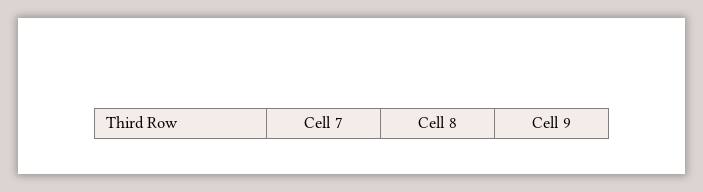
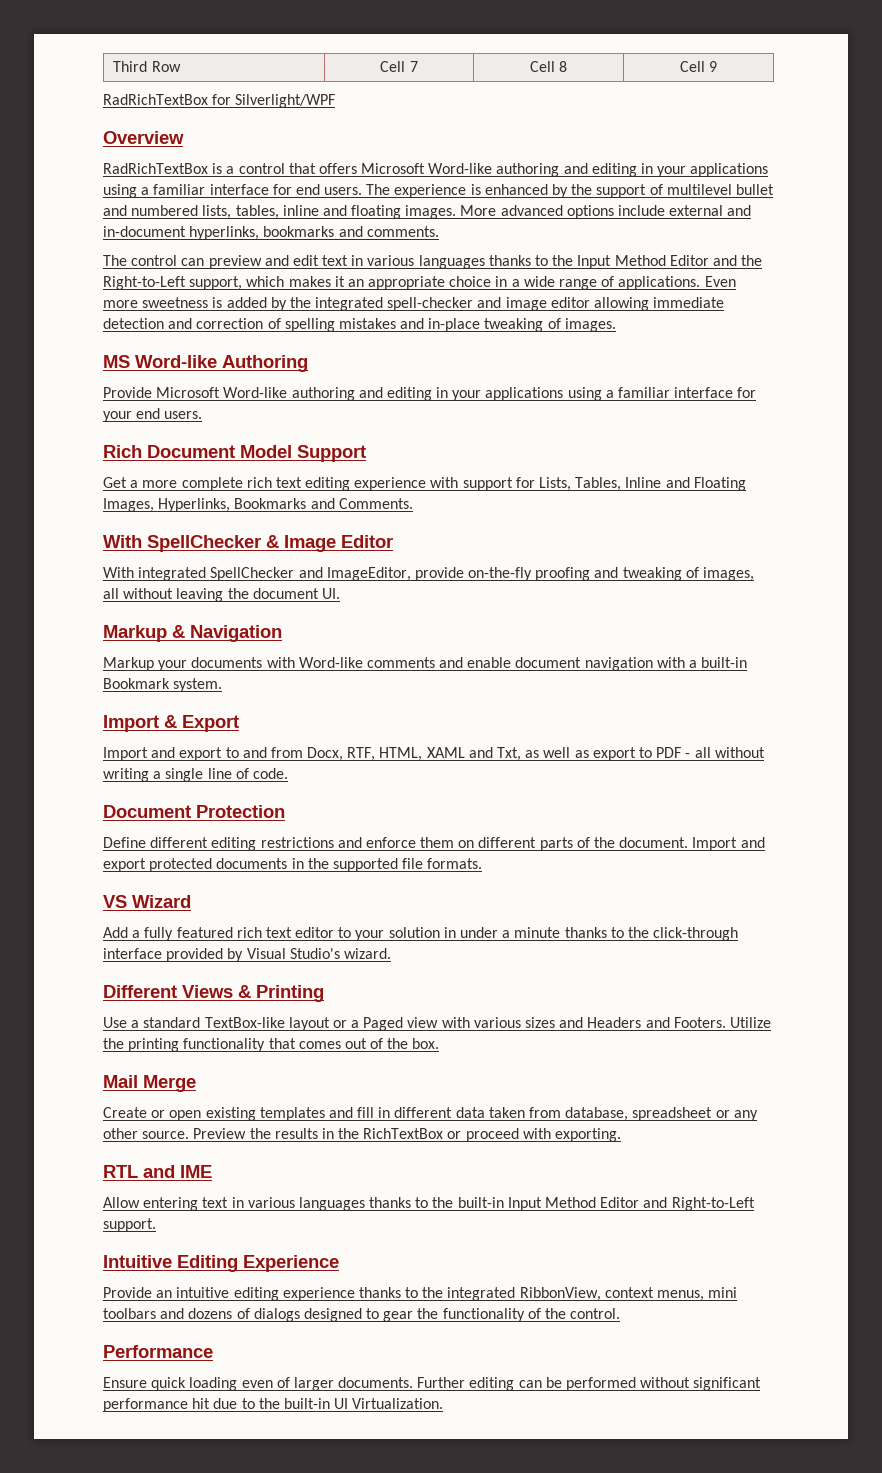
+ RadRichTextBox for Silverlight/WPF
+ Overview
+ RadRichTextBox is a control that offers Microsoft Word-like authoring and editing in your applications using a familiar interface for end users. The experience is enhanced by the support of multilevel bullet and numbered lists, tables, inline and floating images. More advanced options include external and in-document hyperlinks, bookmarks and comments.
+ The control can preview and edit text in various languages thanks to the Input Method Editor and the Right-to-Left support, which makes it an appropriate choice in a wide range of applications. Even more sweetness is added by the integrated spell-checker and image editor allowing immediate detection and correction of spelling mistakes and in-place tweaking of images.
+ MS Word-like Authoring
+ Provide Microsoft Word-like authoring and editing in your applications using a familiar interface for your end users.
+ Rich Document Model Support
+ Get a more complete rich text editing experience with support for Lists, Tables, Inline and Floating Images, Hyperlinks, Bookmarks and Comments.
+ With SpellChecker & Image Editor
+ With integrated SpellChecker and ImageEditor, provide on-the-fly proofing and tweaking of images, all without leaving the document UI.
+ Markup & Navigation
+ Markup your documents with Word-like comments and enable document navigation with a built-in Bookmark system.
+ Import & Export
+ Import and export to and from Docx, RTF, HTML, XAML and Txt, as well as export to PDF - all without writing a single line of code.
+ Document Protection
+ Define different editing restrictions and enforce them on different parts of the document. Import and export protected documents in the supported file formats.
+ VS Wizard
+ Add a fully featured rich text editor to your solution in under a minute thanks to the click-through interface provided by Visual Studio's wizard.
+ Different Views & Printing
+ Use a standard TextBox-like layout or a Paged view with various sizes and Headers and Footers. Utilize the printing functionality that comes out of the box.
+ Mail Merge
+ Create or open existing templates and fill in different data taken from database, spreadsheet or any other source. Preview the results in the RichTextBox or proceed with exporting.
+ RTL and IME
+ Allow entering text in various languages thanks to the built-in Input Method Editor and Right-to-Left support.
+ Intuitive Editing Experience
+ Provide an intuitive editing experience thanks to the integrated RibbonView, context menus, mini toolbars and dozens of dialogs designed to gear the functionality of the control.
+ Performance
+ Ensure quick loading even of larger documents. Further editing can be performed without significant performance hit due to the built-in UI Virtualization.

